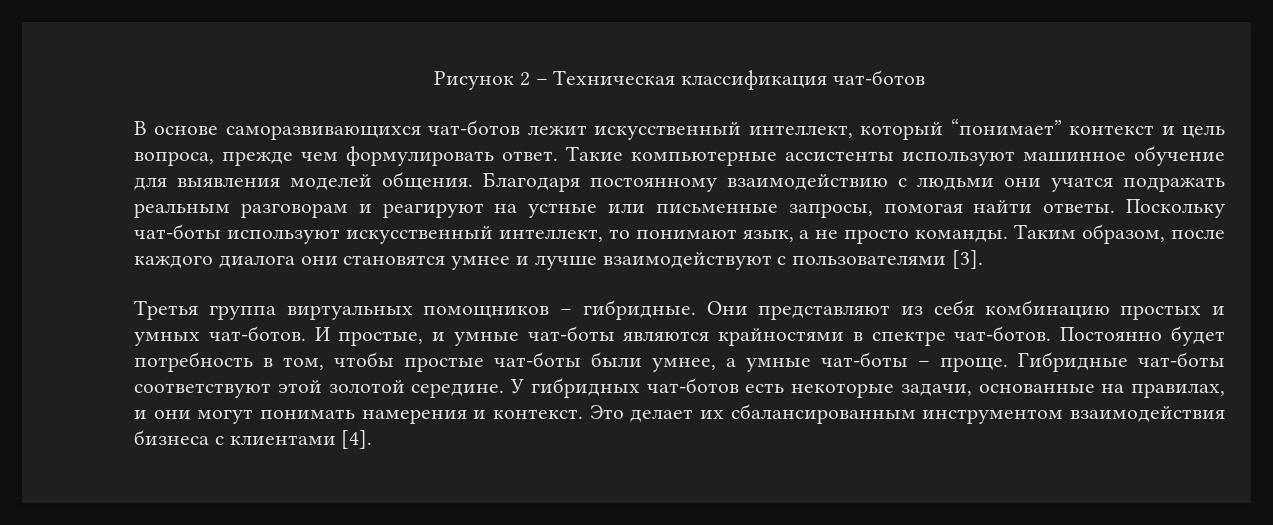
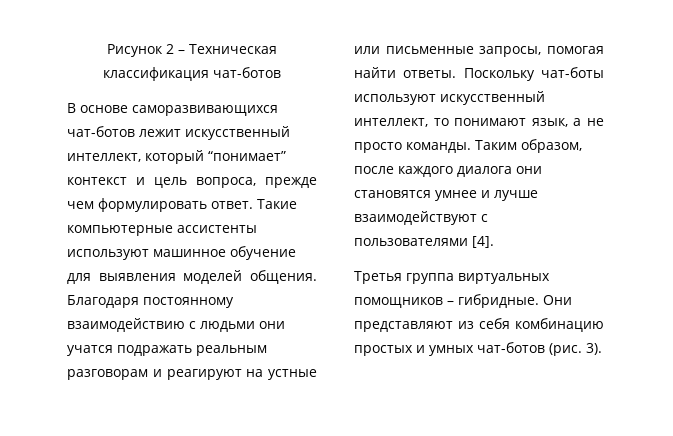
- Таким образом, после каждого диалога они становятся умнее и лучше взаимодействуют с пользователями [3].
+ Таким образом, после каждого диалога они становятся умнее и лучше взаимодействуют с пользователями [4].
- Они представляют из себя комбинацию простых и умных чат-ботов. И простые, и умные чат-боты являются крайностями в спектре чат-ботов. Постоянно будет потребность в том, чтобы простые чат-боты были умнее, а умные чат-боты – проще. Гибридные чат-боты соответствуют этой золотой середине. У гибридных чат-ботов есть некоторые задачи, основанные на правилах, и они могут понимать намерения и контекст. Это делает их сбалансированным инструментом взаимодействия бизнеса с клиентами [4].
+ Они представляют из себя комбинацию простых и умных чат-ботов (рис. 3).

